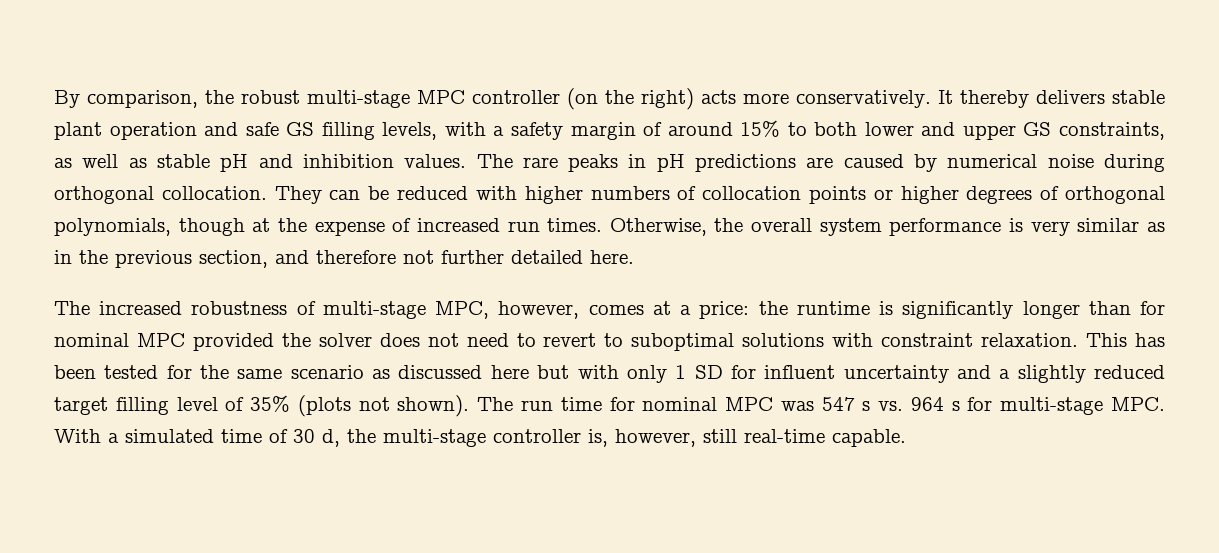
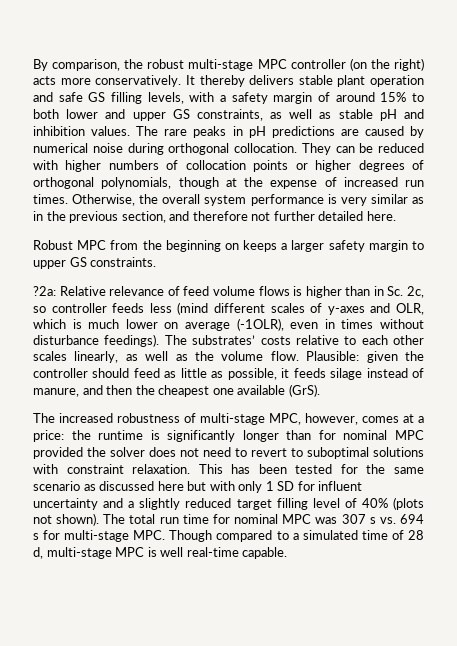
+ Robust MPC from the beginning on keeps a larger safety margin to upper GS constraints.
+ ?2a: Relative relevance of feed volume flows is higher than in Sc. 2c, so controller feeds less (mind different scales of y-axes and OLR, which is much lower on average (-1OLR), even in times without disturbance feedings). The substrates’ costs relative to each other scales linearly, as well as the volume flow. Plausible: given the controller should feed as little as possible, it feeds silage instead of manure, and then the cheapest one available (GrS).
- This has been tested for the same scenario as discussed here but with only 1 SD for influent uncertainty and a slightly reduced target filling level of 35% (plots not shown).
+ This has been tested for the same scenario as discussed here but with only 1 SD for influent uncertainty and a slightly reduced target filling level of 40% (plots not shown).
- The run time for nominal MPC was 547 s vs. 964 s for multi-stage MPC. With a simulated time of 30 d, the multi-stage controller is, however, still real-time capable.
+ The total run time for nominal MPC was 307 s vs. 694 s for multi-stage MPC. Though compared to a simulated time of 28 d, multi-stage MPC is well real-time capable.

